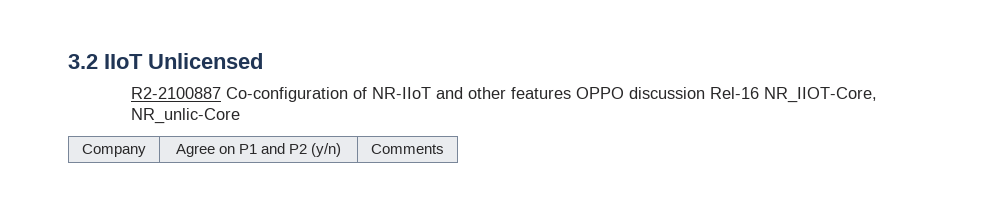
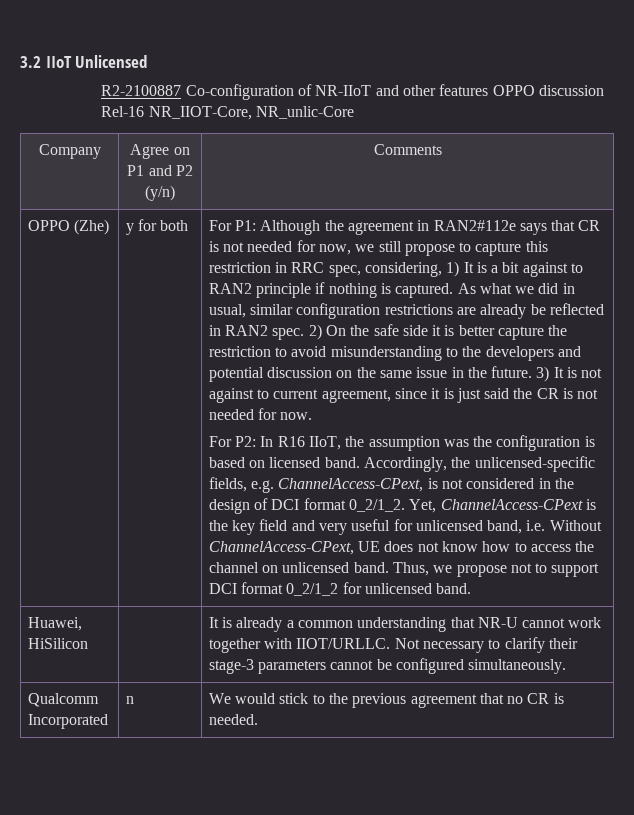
+ OPPO (Zhe) | y for both | For P1: Although the agreement in RAN2#112e says that CR is not needed for now, we still propose to capture this restriction in RRC spec, considering, 1) It is a bit against to RAN2 principle if nothing is captured. As what we did in usual, similar configuration restrictions are already be reflected in RAN2 spec. 2) On the safe side it is better capture the restriction to avoid misunderstanding to the developers and potential discussion on the same issue in the future. 3) It is not against to current agreement, since it is just said the CR is not needed for now.
+ For P2: In R16 IIoT, the assumption was the configuration is based on licensed band. Accordingly, the unlicensed-specific fields, e.g. ChannelAccess-CPext, is not considered in the design of DCI format 0_2/1_2. Yet, ChannelAccess-CPext is the key field and very useful for unlicensed band, i.e. Without ChannelAccess-CPext, UE does not know how to access the channel on unlicensed band. Thus, we propose not to support DCI format 0_2/1_2 for unlicensed band.
+ Huawei, HiSilicon | | It is already a common understanding that NR-U cannot work together with IIOT/URLLC. Not necessary to clarify their stage-3 parameters cannot be configured simultaneously.
+ Qualcomm Incorporated | n | We would stick to the previous agreement that no CR is needed.

